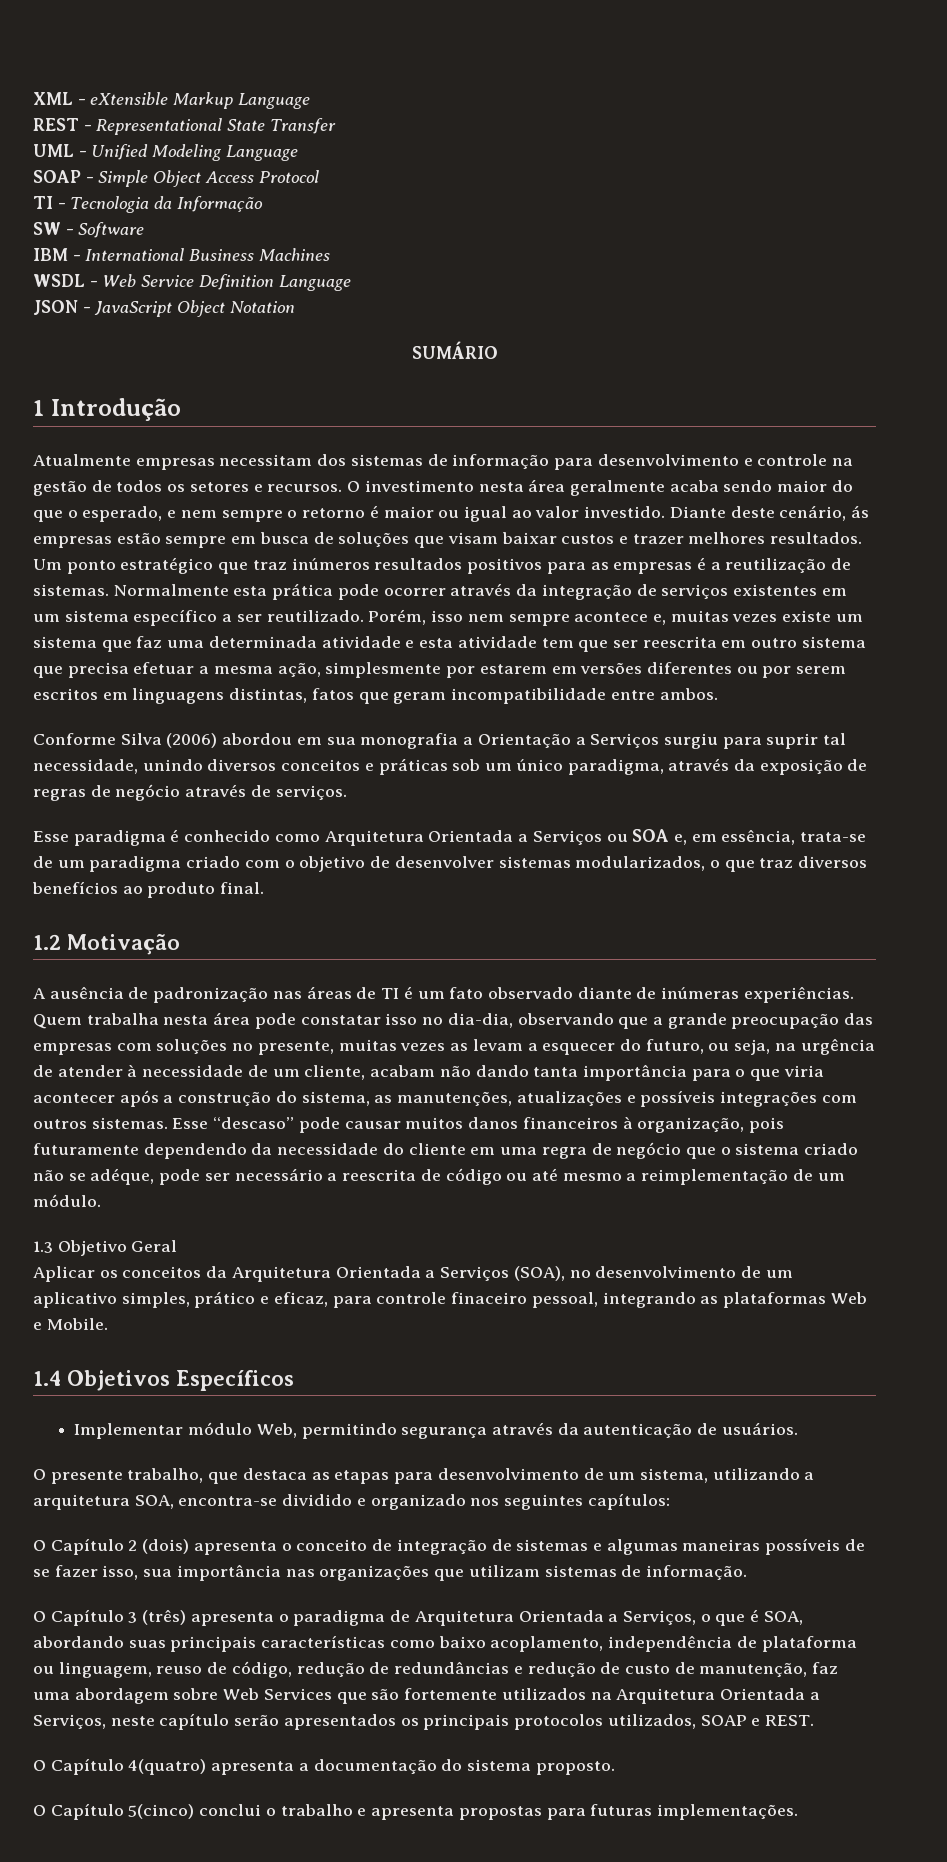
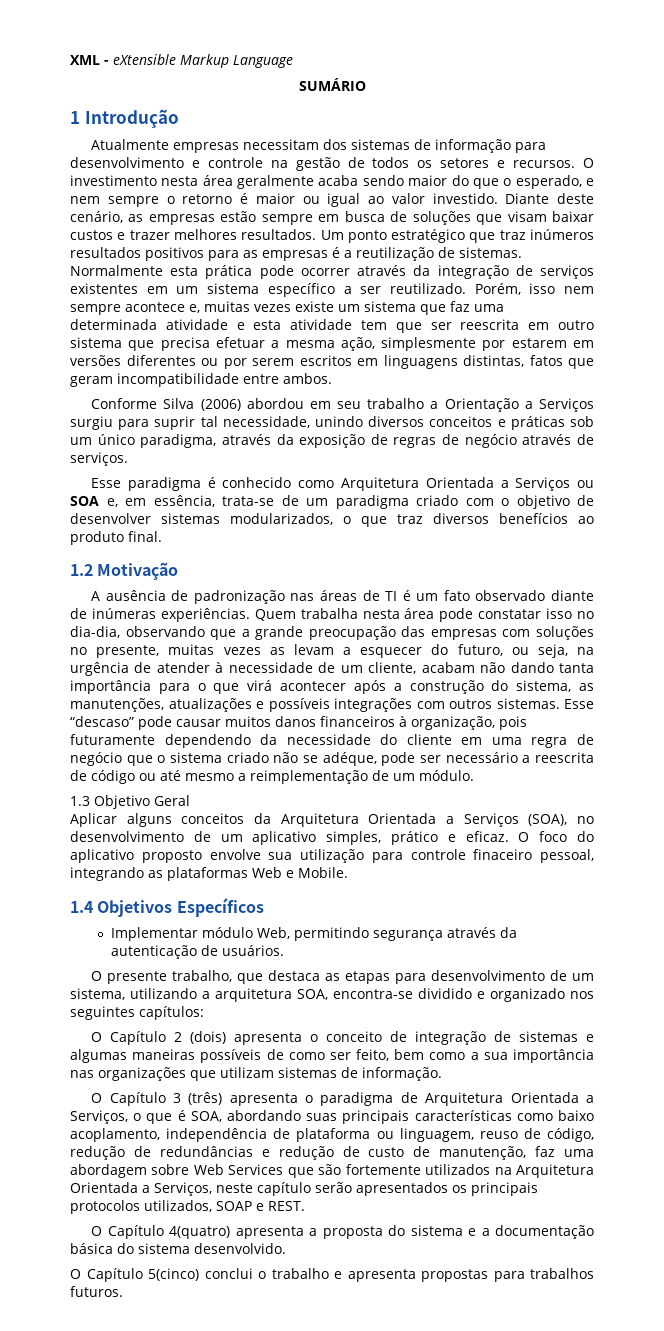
- REST - Representational State Transfer
- UML - Unified Modeling Language
- SOAP - Simple Object Access Protocol
- TI - Tecnologia da Informação
- SW - Software
- IBM - International Business Machines
- WSDL - Web Service Definition Language
- JSON - JavaScript Object Notation
- Diante deste cenário, ás empresas estão sempre em busca de soluções que visam baixar custos e trazer melhores resultados.
+ Diante deste cenário, as empresas estão sempre em busca de soluções que visam baixar custos e trazer melhores resultados.
- Conforme Silva (2006) abordou em sua monografia a Orientação a Serviços surgiu para suprir tal necessidade, unindo diversos conceitos e práticas sob um único paradigma, através da exposição de regras de negócio através de serviços.
+ Conforme Silva (2006) abordou em seu trabalho a Orientação a Serviços surgiu para suprir tal necessidade, unindo diversos conceitos e práticas sob um único paradigma, através da exposição de regras de negócio através de serviços.
- Quem trabalha nesta área pode constatar isso no dia-dia, observando que a grande preocupação das empresas com soluções no presente, muitas vezes as levam a esquecer do futuro, ou seja, na urgência de atender à necessidade de um cliente, acabam não dando tanta importância para o que viria acontecer após a construção do sistema, as manutenções, atualizações e possíveis integrações com outros sistemas.
+ Quem trabalha nesta área pode constatar isso no dia-dia, observando que a grande preocupação das empresas com soluções no presente, muitas vezes as levam a esquecer do futuro, ou seja, na urgência de atender à necessidade de um cliente, acabam não dando tanta importância para o que virá acontecer após a construção do sistema, as manutenções, atualizações e possíveis integrações com outros sistemas.
- Aplicar os conceitos da Arquitetura Orientada a Serviços (SOA), no desenvolvimento de um aplicativo simples, prático e eficaz, para controle finaceiro pessoal, integrando as plataformas Web e Mobile.
+ Aplicar alguns conceitos da Arquitetura Orientada a Serviços (SOA), no desenvolvimento de um aplicativo simples, prático e eficaz. O foco do aplicativo proposto envolve sua utilização para controle finaceiro pessoal, integrando as plataformas Web e Mobile.
- O Capítulo 2 (dois) apresenta o conceito de integração de sistemas e algumas maneiras possíveis de se fazer isso, sua importância nas organizações que utilizam sistemas de informação.
+ O Capítulo 2 (dois) apresenta o conceito de integração de sistemas e algumas maneiras possíveis de como ser feito, bem como a sua importância nas organizações que utilizam sistemas de informação.
- O Capítulo 4(quatro) apresenta a documentação do sistema proposto.
+ O Capítulo 4(quatro) apresenta a proposta do sistema e a documentação básica do sistema desenvolvido.
- O Capítulo 5(cinco) conclui o trabalho e apresenta propostas para futuras implementações.
+ O Capítulo 5(cinco) conclui o trabalho e apresenta propostas para trabalhos futuros.

